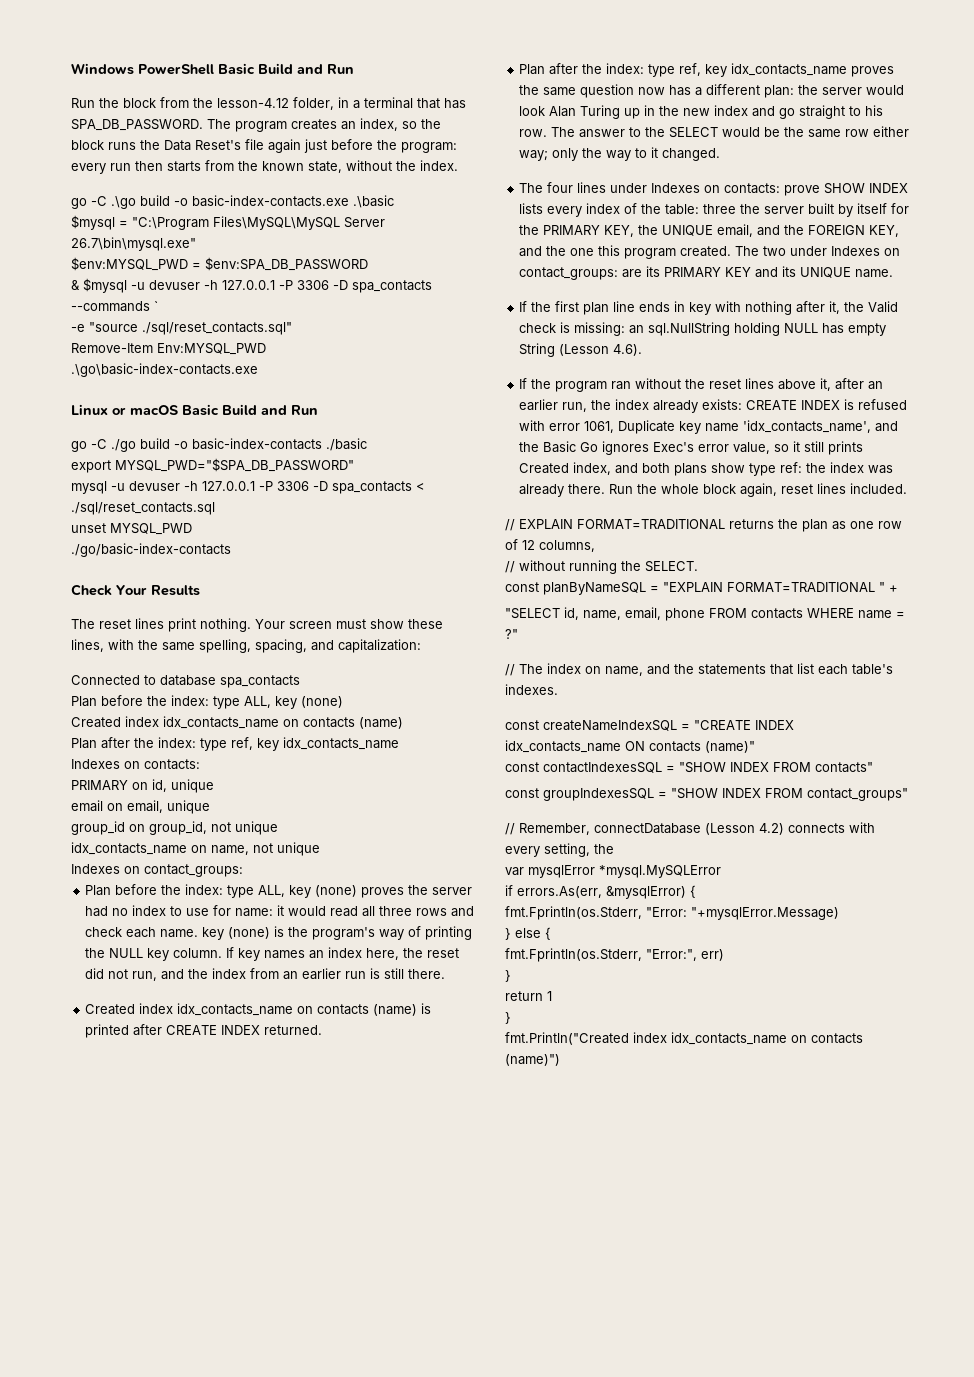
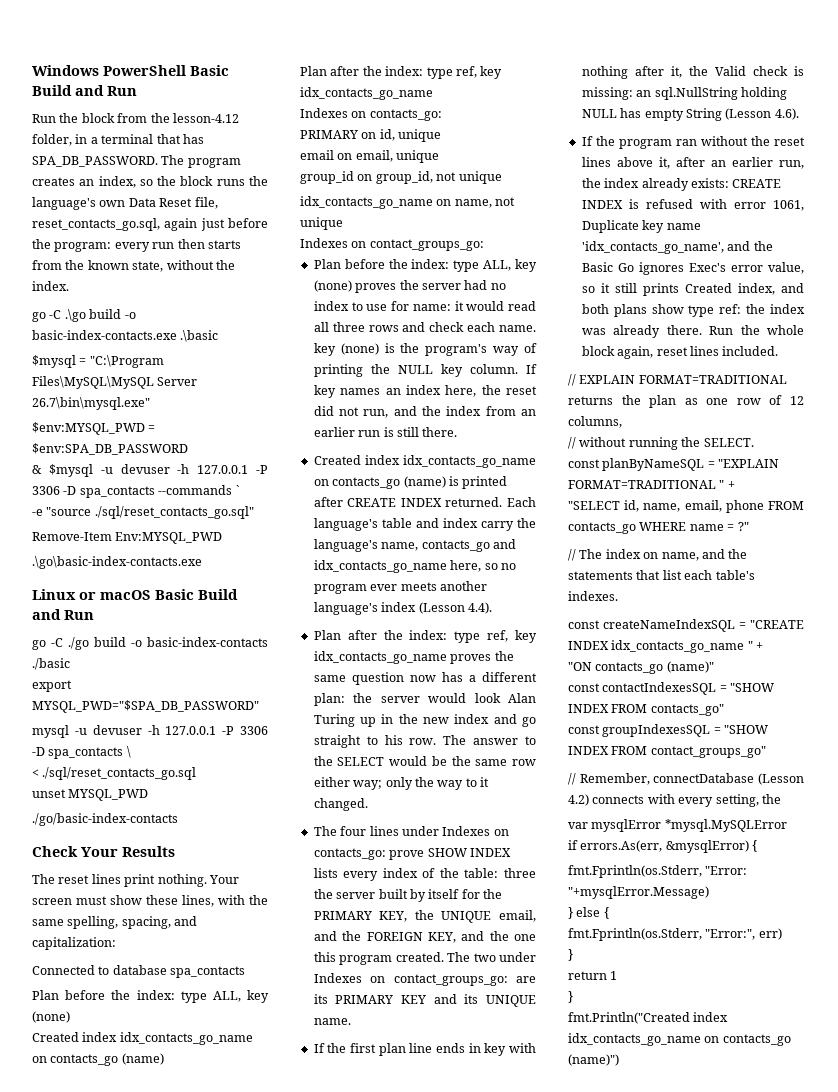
- The program creates an index, so the block runs the Data Reset's file again just before the program: every run then starts from the known state, without the index.
+ The program creates an index, so the block runs the language's own Data Reset file, reset_contacts_go.sql, again just before the program: every run then starts from the known state, without the index.
- -e "source ./sql/reset_contacts.sql"
+ -e "source ./sql/reset_contacts_go.sql"
- mysql -u devuser -h 127.0.0.1 -P 3306 -D spa_contacts < ./sql/reset_contacts.sql
+ mysql -u devuser -h 127.0.0.1 -P 3306 -D spa_contacts \
+ < ./sql/reset_contacts_go.sql
  Connected to database spa_contacts
  Plan before the index: type ALL, key (none)
- Created index idx_contacts_name on contacts (name)
- Plan after the index: type ref, key idx_contacts_name
- Indexes on contacts:
+ Created index idx_contacts_go_name on contacts_go (name)
+ Plan after the index: type ref, key idx_contacts_go_name
+ Indexes on contacts_go:
- idx_contacts_name on name, not unique
- Indexes on contact_groups:
+ idx_contacts_go_name on name, not unique
+ Indexes on contact_groups_go:
- Created index idx_contacts_name on contacts (name) is printed after CREATE INDEX returned.
- Plan after the index: type ref, key idx_contacts_name proves the same question now has a different plan: the server would look Alan Turing up in the new index and go straight to his row.
+ Created index idx_contacts_go_name on contacts_go (name) is printed after CREATE INDEX returned. Each language's table and index carry the language's name, contacts_go and idx_contacts_go_name here, so no program ever meets another language's index (Lesson 4.4).
+ Plan after the index: type ref, key idx_contacts_go_name proves the same question now has a different plan: the server would look Alan Turing up in the new index and go straight to his row.
- The four lines under Indexes on contacts: prove SHOW INDEX lists every index of the table: three the server built by itself for the PRIMARY KEY, the UNIQUE email, and the FOREIGN KEY, and the one this program created.
+ The four lines under Indexes on contacts_go: prove SHOW INDEX lists every index of the table: three the server built by itself for the PRIMARY KEY, the UNIQUE email, and the FOREIGN KEY, and the one this program created.
- The two under Indexes on contact_groups: are its PRIMARY KEY and its UNIQUE name.
+ The two under Indexes on contact_groups_go: are its PRIMARY KEY and its UNIQUE name.
- If the program ran without the reset lines above it, after an earlier run, the index already exists: CREATE INDEX is refused with error 1061, Duplicate key name 'idx_contacts_name', and the Basic Go ignores Exec's error value, so it still prints Created index, and both plans show type ref: the index was already there.
+ If the program ran without the reset lines above it, after an earlier run, the index already exists: CREATE INDEX is refused with error 1061, Duplicate key name 'idx_contacts_go_name', and the Basic Go ignores Exec's error value, so it still prints Created index, and both plans show type ref: the index was already there.
- "SELECT id, name, email, phone FROM contacts WHERE name = ?"
+ "SELECT id, name, email, phone FROM contacts_go WHERE name = ?"
- const createNameIndexSQL = "CREATE INDEX idx_contacts_name ON contacts (name)"
+ const createNameIndexSQL = "CREATE INDEX idx_contacts_go_name " +
+ "ON contacts_go (name)"
- const contactIndexesSQL = "SHOW INDEX FROM contacts"
+ const contactIndexesSQL = "SHOW INDEX FROM contacts_go"
- const groupIndexesSQL = "SHOW INDEX FROM contact_groups"
+ const groupIndexesSQL = "SHOW INDEX FROM contact_groups_go"
- fmt.Println("Created index idx_contacts_name on contacts (name)")
+ fmt.Println("Created index idx_contacts_go_name on contacts_go (name)")

